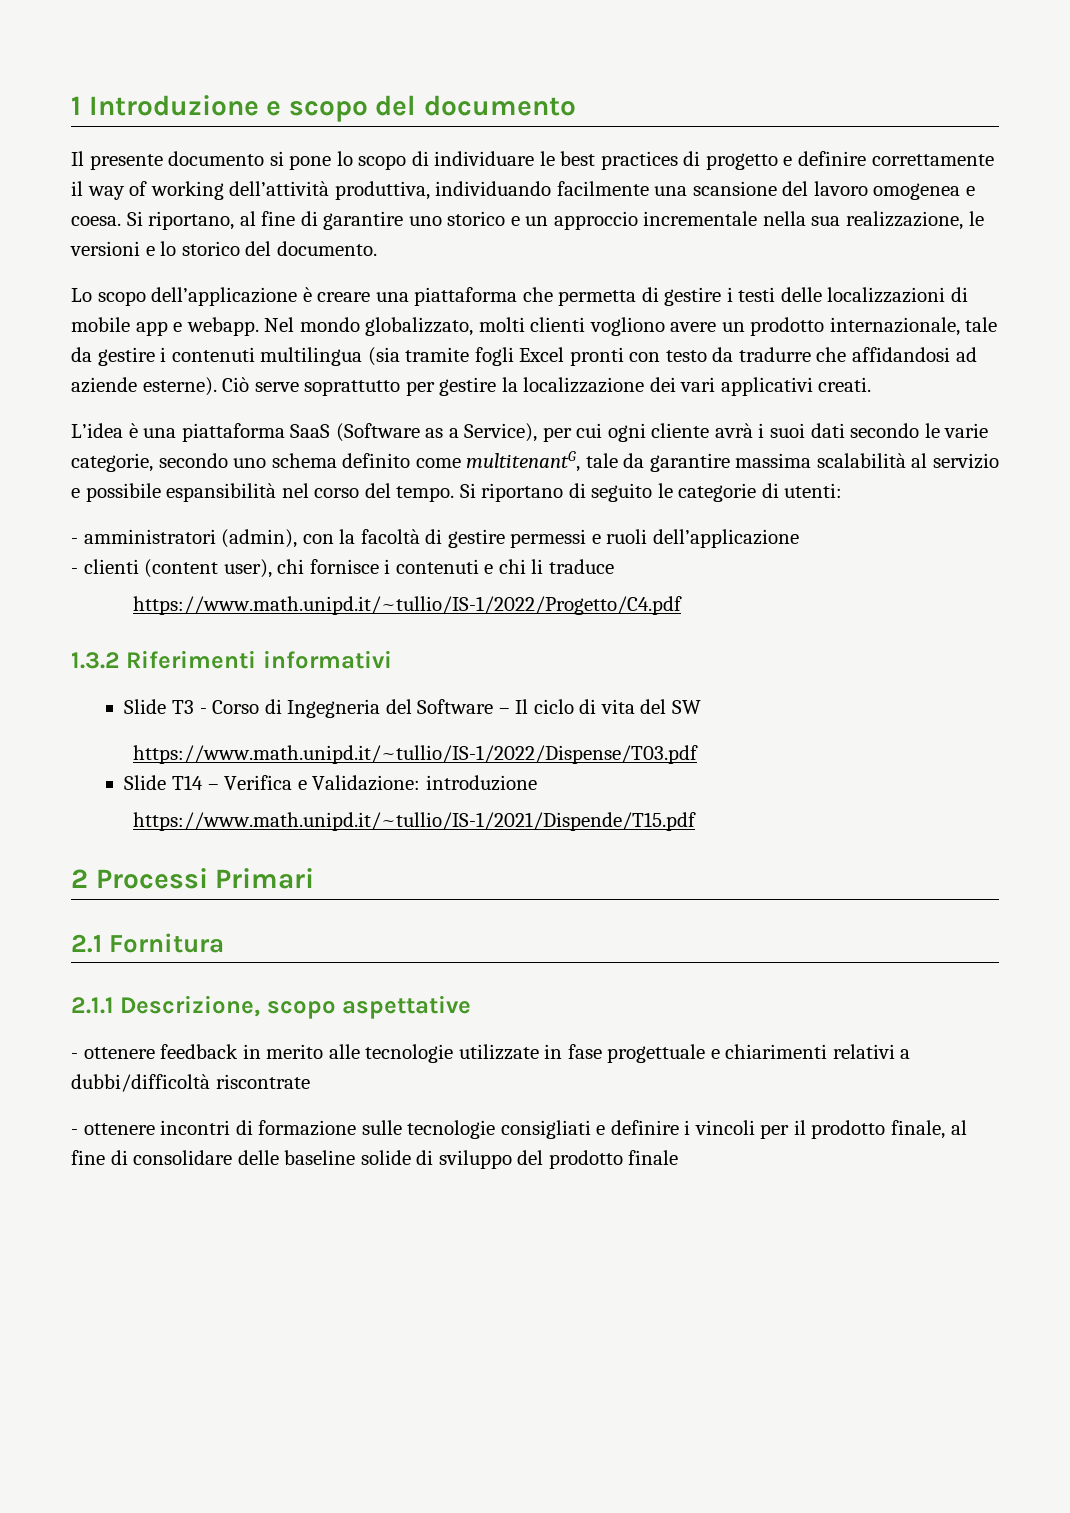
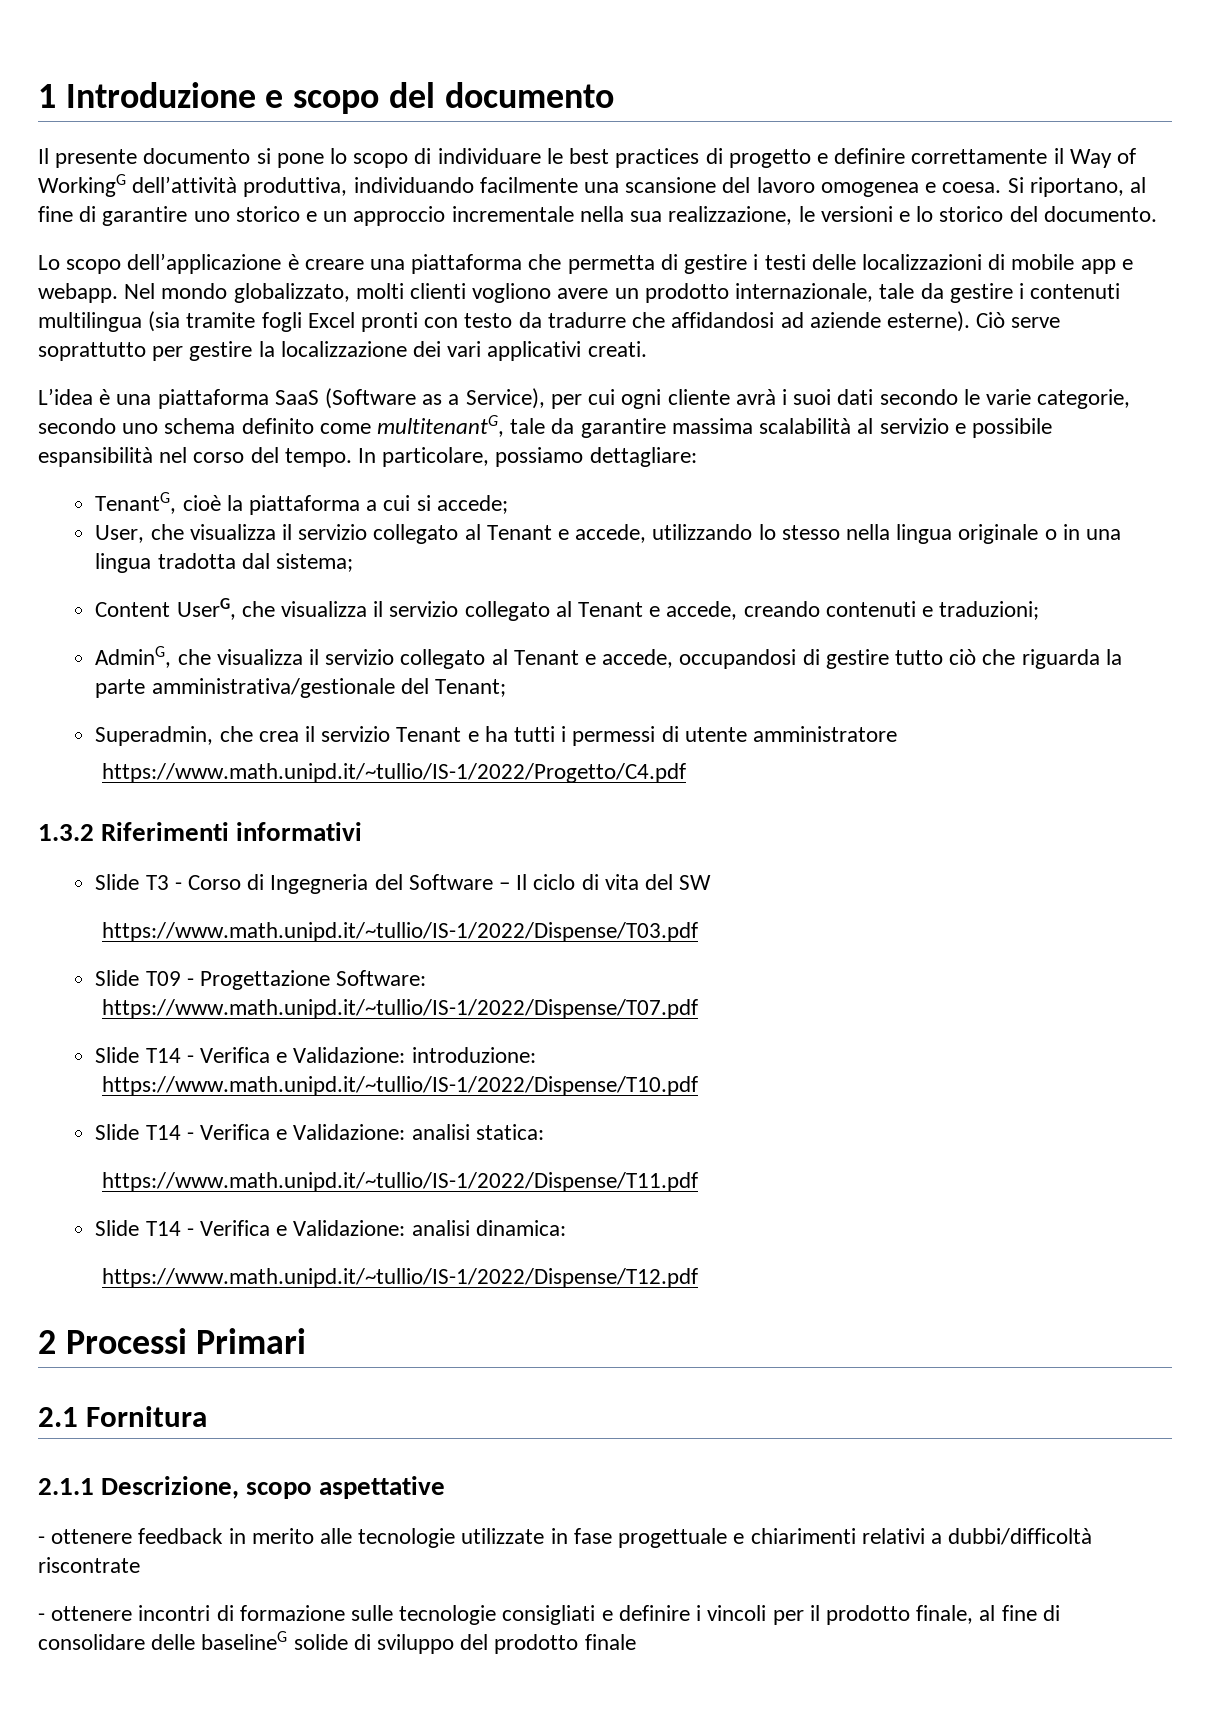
- Il presente documento si pone lo scopo di individuare le best practices di progetto e definire correttamente il way of working dell’attività produttiva, individuando facilmente una scansione del lavoro omogenea e coesa.
+ Il presente documento si pone lo scopo di individuare le best practices di progetto e definire correttamente il Way of WorkingG dell’attività produttiva, individuando facilmente una scansione del lavoro omogenea e coesa.
- Si riportano di seguito le categorie di utenti:
- - amministratori (admin), con la facoltà di gestire permessi e ruoli dell’applicazione
- - clienti (content user), chi fornisce i contenuti e chi li traduce
+ In particolare, possiamo dettagliare:
+ TenantG, cioè la piattaforma a cui si accede;
+ User, che visualizza il servizio collegato al Tenant e accede, utilizzando lo stesso nella lingua originale o in una lingua tradotta dal sistema;
+ Content UserG, che visualizza il servizio collegato al Tenant e accede, creando contenuti e traduzioni;
+ AdminG, che visualizza il servizio collegato al Tenant e accede, occupandosi di gestire tutto ciò che riguarda la parte amministrativa/gestionale del Tenant;
+ Superadmin, che crea il servizio Tenant e ha tutti i permessi di utente amministratore
- Slide T14 – Verifica e Validazione: introduzione
- https://www.math.unipd.it/~tullio/IS-1/2021/Dispende/T15.pdf
+ Slide T09 - Progettazione Software:
+ https://www.math.unipd.it/~tullio/IS-1/2022/Dispense/T07.pdf
+ Slide T14 - Verifica e Validazione: introduzione:
+ https://www.math.unipd.it/~tullio/IS-1/2022/Dispense/T10.pdf
+ Slide T14 - Verifica e Validazione: analisi statica:
+ https://www.math.unipd.it/~tullio/IS-1/2022/Dispense/T11.pdf
+ Slide T14 - Verifica e Validazione: analisi dinamica:
+ https://www.math.unipd.it/~tullio/IS-1/2022/Dispense/T12.pdf
- - ottenere incontri di formazione sulle tecnologie consigliati e definire i vincoli per il prodotto finale, al fine di consolidare delle baseline solide di sviluppo del prodotto finale
+ - ottenere incontri di formazione sulle tecnologie consigliati e definire i vincoli per il prodotto finale, al fine di consolidare delle baselineG solide di sviluppo del prodotto finale

